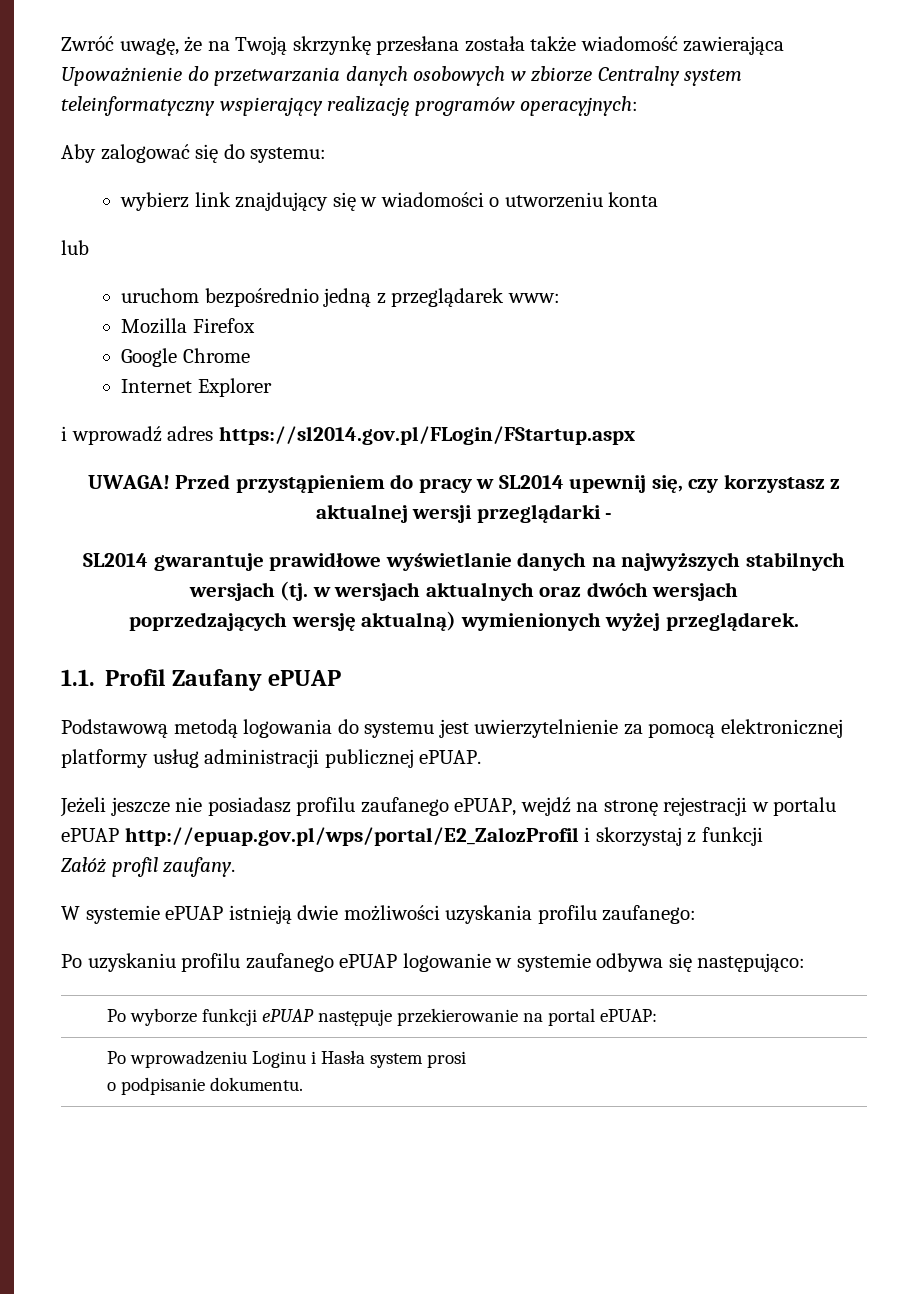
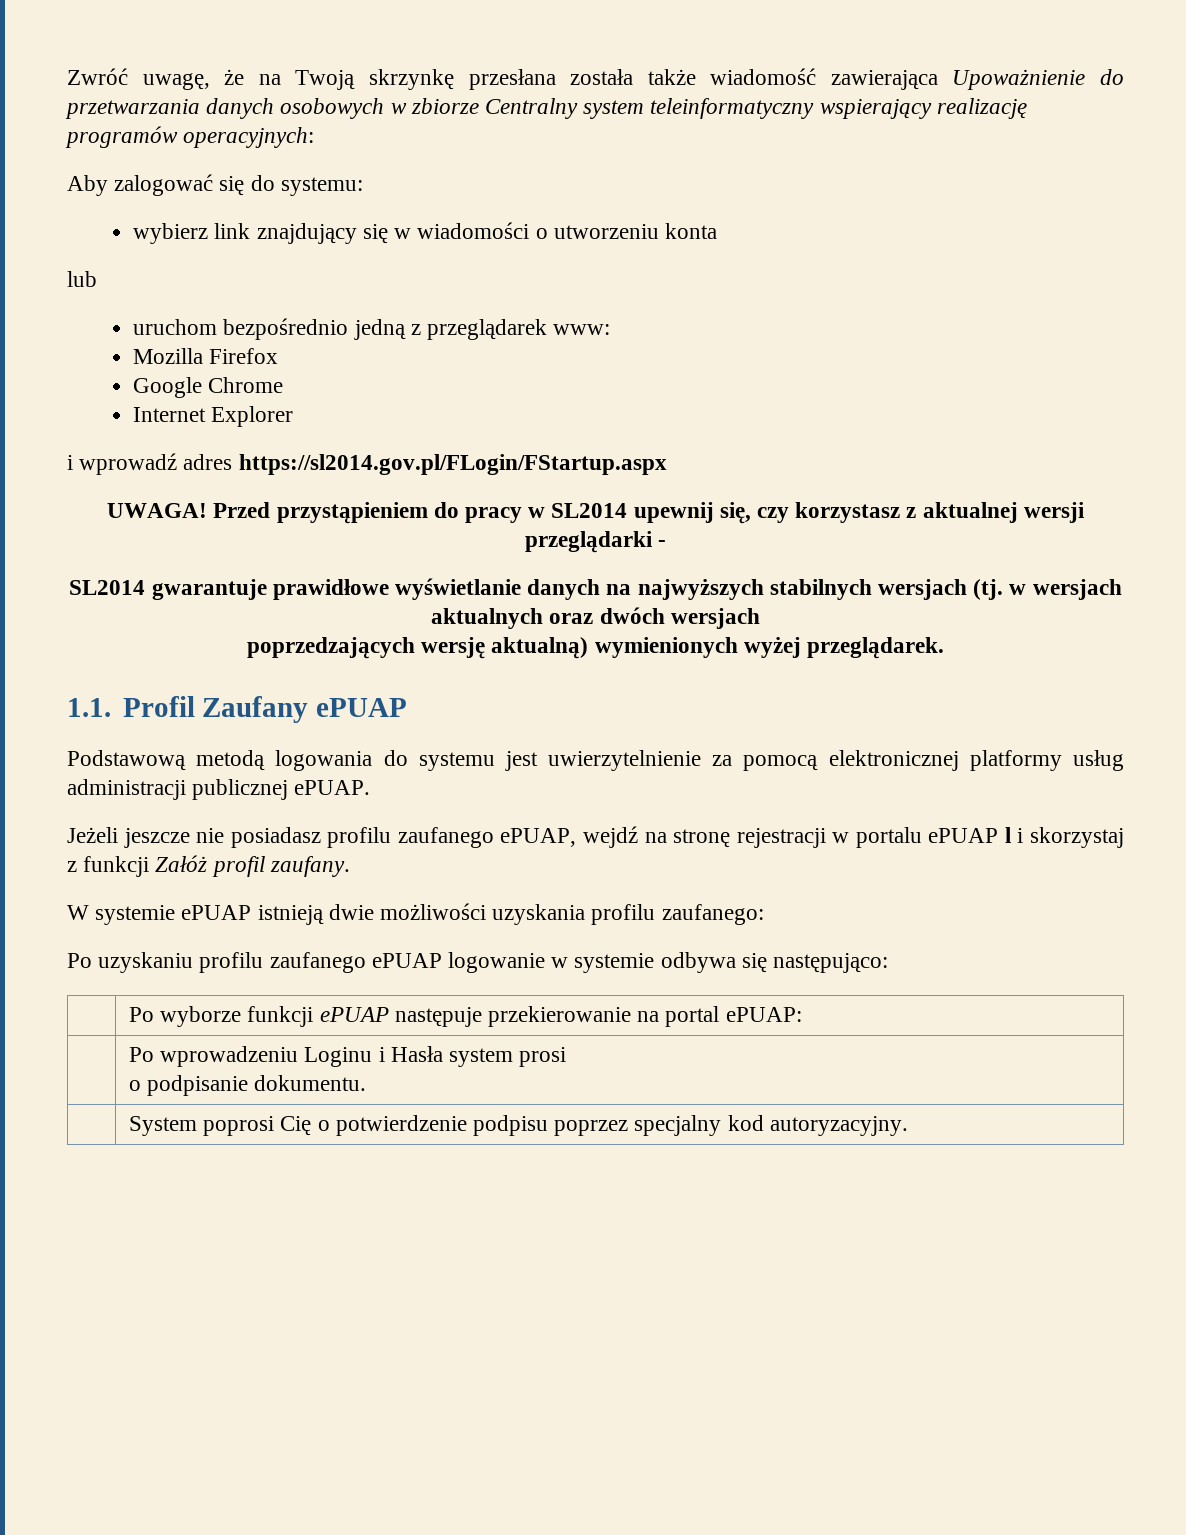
- Jeżeli jeszcze nie posiadasz profilu zaufanego ePUAP, wejdź na stronę rejestracji w portalu ePUAP http://epuap.gov.pl/wps/portal/E2_ZalozProfil i skorzystaj z funkcji
- Załóż profil zaufany.
+ Jeżeli jeszcze nie posiadasz profilu zaufanego ePUAP, wejdź na stronę rejestracji w portalu ePUAP l i skorzystaj z funkcji Załóż profil zaufany.
+ | System poprosi Cię o potwierdzenie podpisu poprzez specjalny kod autoryzacyjny.

